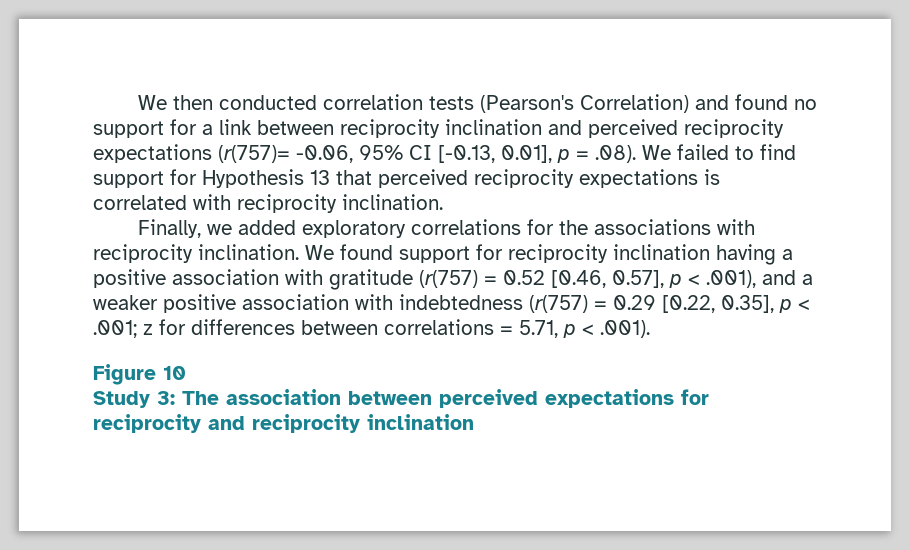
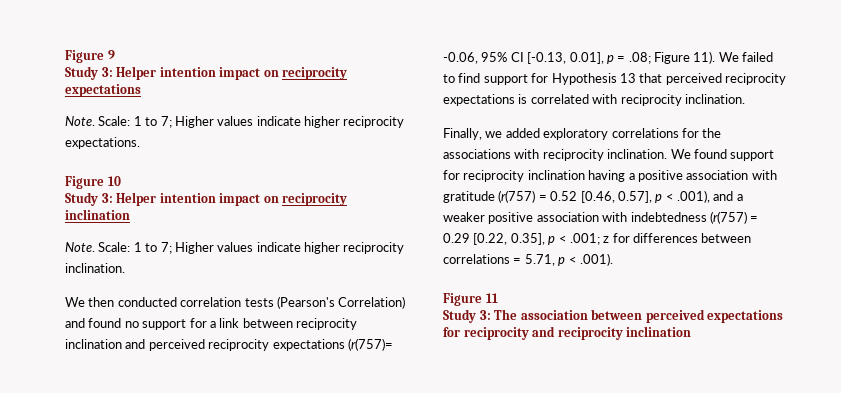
+ Figure 9
+ Study 3: Helper intention impact on reciprocity expectations
+ Note. Scale: 1 to 7; Higher values indicate higher reciprocity expectations.
+ Figure 10
+ Study 3: Helper intention impact on reciprocity inclination
+ Note. Scale: 1 to 7; Higher values indicate higher reciprocity inclination.
- We then conducted correlation tests (Pearson's Correlation) and found no support for a link between reciprocity inclination and perceived reciprocity expectations (r(757)= -0.06, 95% CI [-0.13, 0.01], p = .08). We failed to find support for Hypothesis 13 that perceived reciprocity expectations is correlated with reciprocity inclination.
+ We then conducted correlation tests (Pearson's Correlation) and found no support for a link between reciprocity inclination and perceived reciprocity expectations (r(757)= -0.06, 95% CI [-0.13, 0.01], p = .08; Figure 11). We failed to find support for Hypothesis 13 that perceived reciprocity expectations is correlated with reciprocity inclination.
- Figure 10
+ Figure 11

